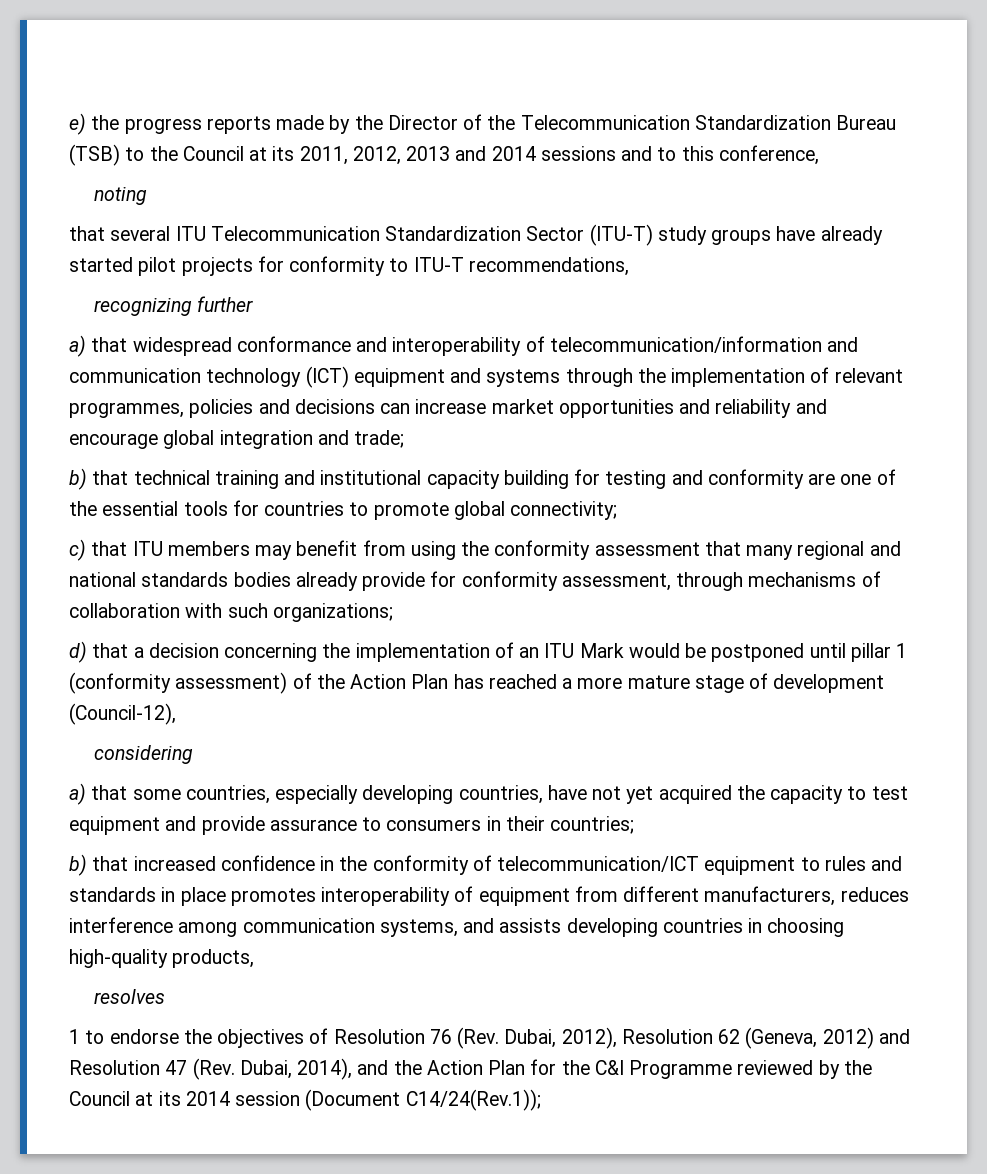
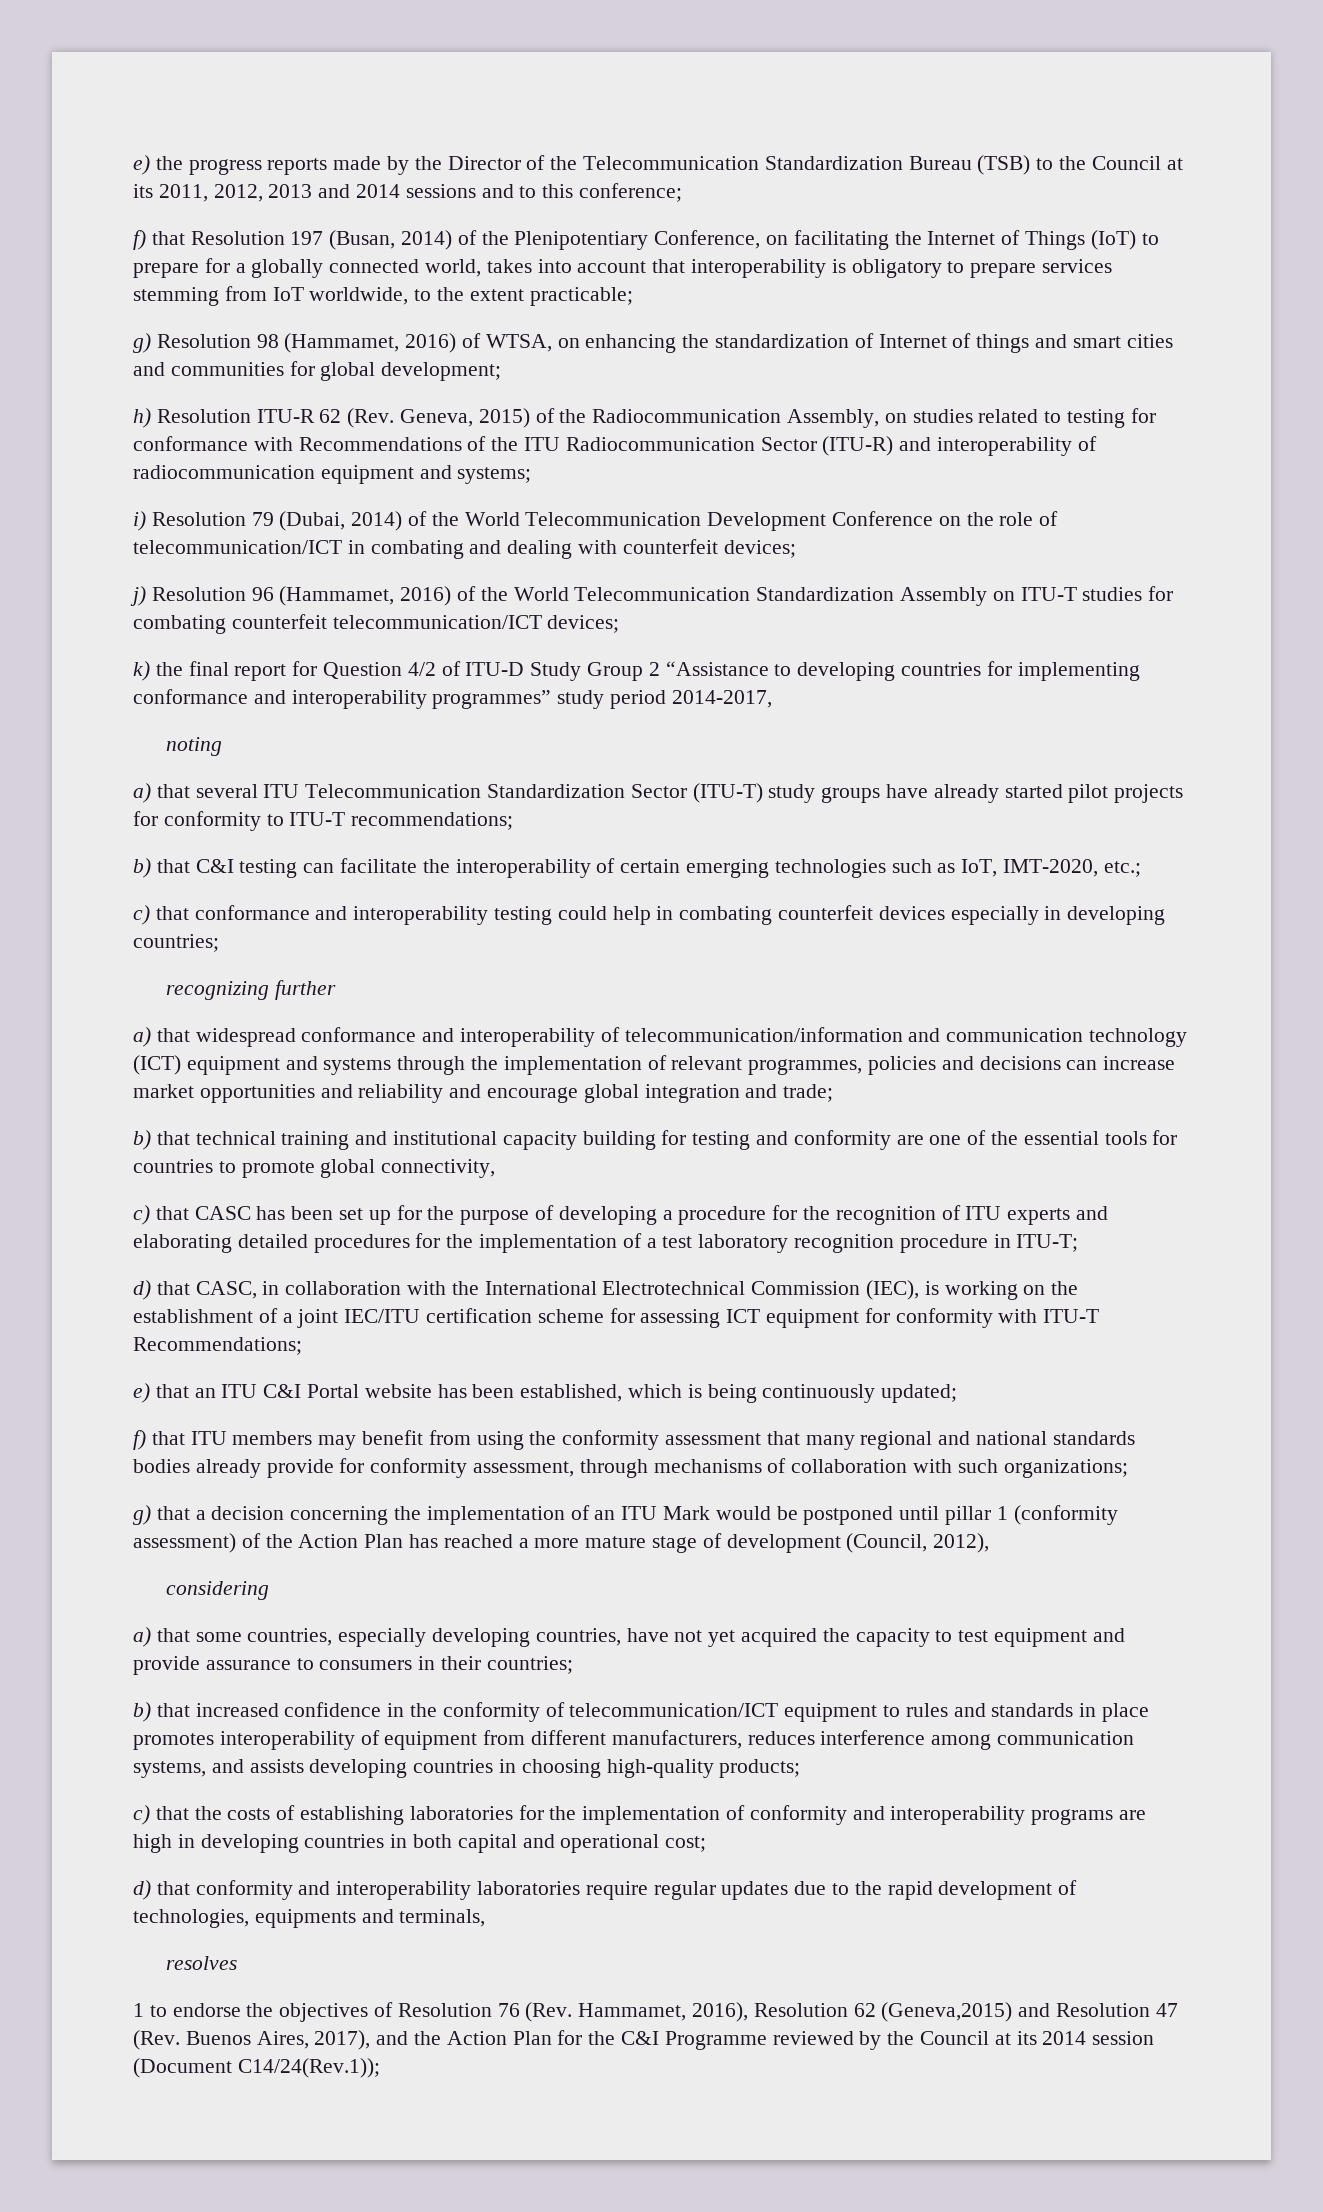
- e) the progress reports made by the Director of the Telecommunication Standardization Bureau (TSB) to the Council at its 2011, 2012, 2013 and 2014 sessions and to this conference,
+ e) the progress reports made by the Director of the Telecommunication Standardization Bureau (TSB) to the Council at its 2011, 2012, 2013 and 2014 sessions and to this conference;
+ f) that Resolution 197 (Busan, 2014) of the Plenipotentiary Conference, on facilitating the Internet of Things (IoT) to prepare for a globally connected world, takes into account that interoperability is obligatory to prepare services stemming from IoT worldwide, to the extent practicable;
+ g) Resolution 98 (Hammamet, 2016) of WTSA, on enhancing the standardization of Internet of things and smart cities and communities for global development;
+ h) Resolution ITU-R 62 (Rev. Geneva, 2015) of the Radiocommunication Assembly, on studies related to testing for conformance with Recommendations of the ITU Radiocommunication Sector (ITU-R) and interoperability of radiocommunication equipment and systems;
+ i) Resolution 79 (Dubai, 2014) of the World Telecommunication Development Conference on the role of telecommunication/ICT in combating and dealing with counterfeit devices;
+ j) Resolution 96 (Hammamet, 2016) of the World Telecommunication Standardization Assembly on ITU-T studies for combating counterfeit telecommunication/ICT devices;
+ k) the final report for Question 4/2 of ITU-D Study Group 2 “Assistance to developing countries for implementing conformance and interoperability programmes” study period 2014-2017,
- that several ITU Telecommunication Standardization Sector (ITU-T) study groups have already started pilot projects for conformity to ITU-T recommendations,
+ a) that several ITU Telecommunication Standardization Sector (ITU-T) study groups have already started pilot projects for conformity to ITU-T recommendations;
+ b) that C&I testing can facilitate the interoperability of certain emerging technologies such as IoT, IMT-2020, etc.;
+ c) that conformance and interoperability testing could help in combating counterfeit devices especially in developing countries;
- b) that technical training and institutional capacity building for testing and conformity are one of the essential tools for countries to promote global connectivity;
- c) that ITU members may benefit from using the conformity assessment that many regional and national standards bodies already provide for conformity assessment, through mechanisms of collaboration with such organizations;
+ b) that technical training and institutional capacity building for testing and conformity are one of the essential tools for countries to promote global connectivity,
+ c) that CASC has been set up for the purpose of developing a procedure for the recognition of ITU experts and elaborating detailed procedures for the implementation of a test laboratory recognition procedure in ITU-T;
+ d) that CASC, in collaboration with the International Electrotechnical Commission (IEC), is working on the establishment of a joint IEC/ITU certification scheme for assessing ICT equipment for conformity with ITU-T Recommendations;
+ e) that an ITU C&I Portal website has been established, which is being continuously updated;
+ f) that ITU members may benefit from using the conformity assessment that many regional and national standards bodies already provide for conformity assessment, through mechanisms of collaboration with such organizations;
- d) that a decision concerning the implementation of an ITU Mark would be postponed until pillar 1 (conformity assessment) of the Action Plan has reached a more mature stage of development (Council-12),
+ g) that a decision concerning the implementation of an ITU Mark would be postponed until pillar 1 (conformity assessment) of the Action Plan has reached a more mature stage of development (Council, 2012),
- b) that increased confidence in the conformity of telecommunication/ICT equipment to rules and standards in place promotes interoperability of equipment from different manufacturers, reduces interference among communication systems, and assists developing countries in choosing high-quality products,
+ b) that increased confidence in the conformity of telecommunication/ICT equipment to rules and standards in place promotes interoperability of equipment from different manufacturers, reduces interference among communication systems, and assists developing countries in choosing high-quality products;
+ c) that the costs of establishing laboratories for the implementation of conformity and interoperability programs are high in developing countries in both capital and operational cost;
+ d) that conformity and interoperability laboratories require regular updates due to the rapid development of technologies, equipments and terminals,
- 1 to endorse the objectives of Resolution 76 (Rev. Dubai, 2012), Resolution 62 (Geneva, 2012) and Resolution 47 (Rev. Dubai, 2014), and the Action Plan for the C&I Programme reviewed by the Council at its 2014 session (Document C14/24(Rev.1));
+ 1 to endorse the objectives of Resolution 76 (Rev. Hammamet, 2016), Resolution 62 (Geneva,2015) and Resolution 47 (Rev. Buenos Aires, 2017), and the Action Plan for the C&I Programme reviewed by the Council at its 2014 session (Document C14/24(Rev.1));

